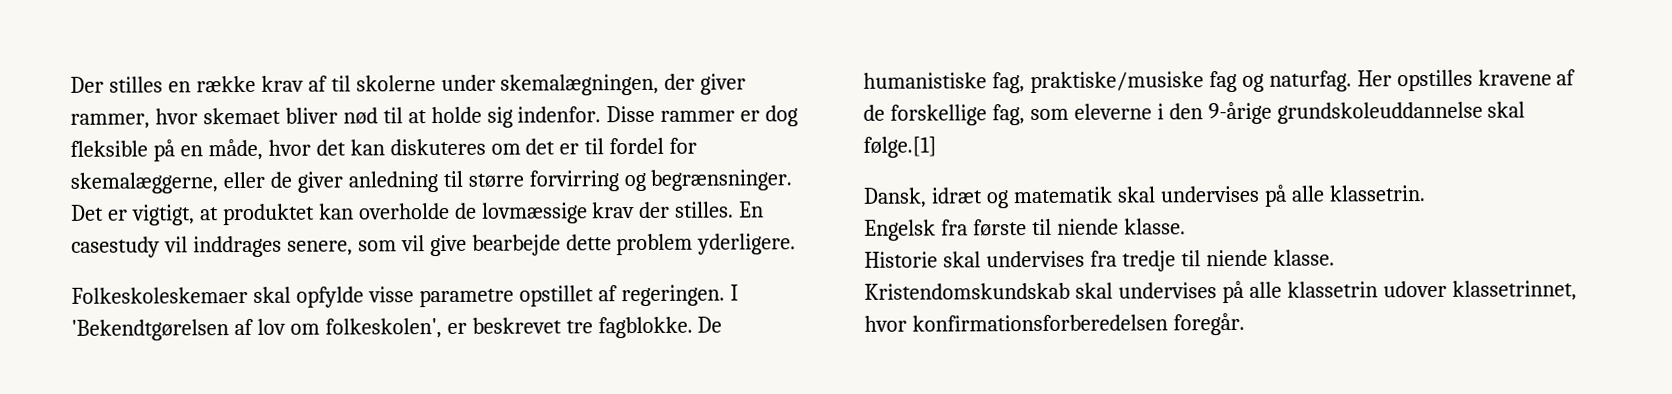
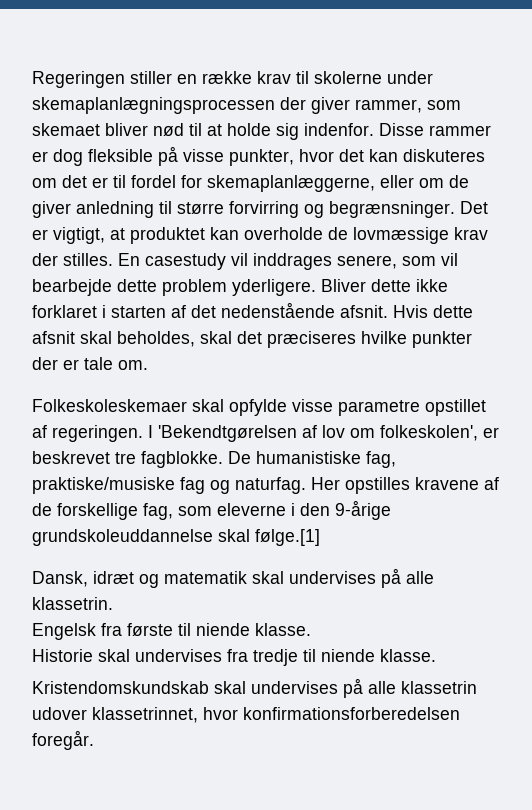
- Der stilles en række krav af til skolerne under skemalægningen, der giver rammer, hvor skemaet bliver nød til at holde sig indenfor.
+ Regeringen stiller en række krav til skolerne under skemaplanlægningsprocessen der giver rammer, som skemaet bliver nød til at holde sig indenfor.
- Disse rammer er dog fleksible på en måde, hvor det kan diskuteres om det er til fordel for skemalæggerne, eller de giver anledning til større forvirring og begrænsninger.
+ Disse rammer er dog fleksible på visse punkter, hvor det kan diskuteres om det er til fordel for skemaplanlæggerne, eller om de giver anledning til større forvirring og begrænsninger.
- En casestudy vil inddrages senere, som vil give bearbejde dette problem yderligere.
+ En casestudy vil inddrages senere, som vil bearbejde dette problem yderligere. Bliver dette ikke forklaret i starten af det nedenstående afsnit. Hvis dette afsnit skal beholdes, skal det præciseres hvilke punkter der er tale om.

